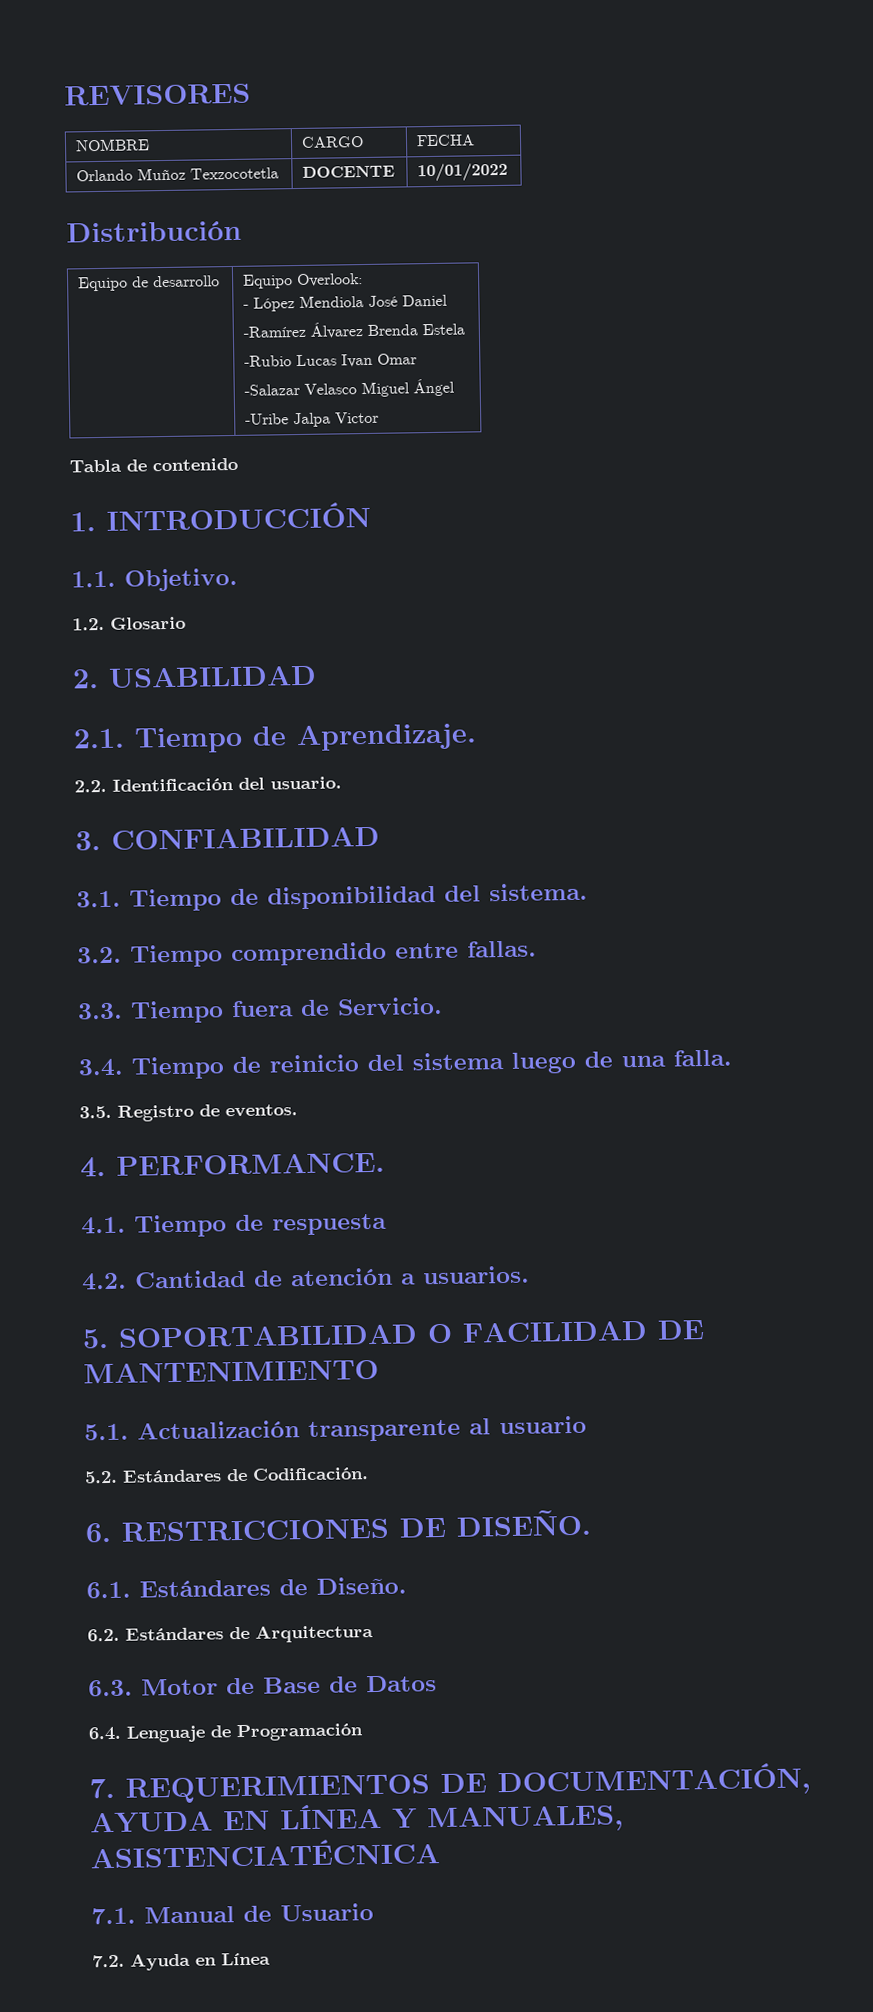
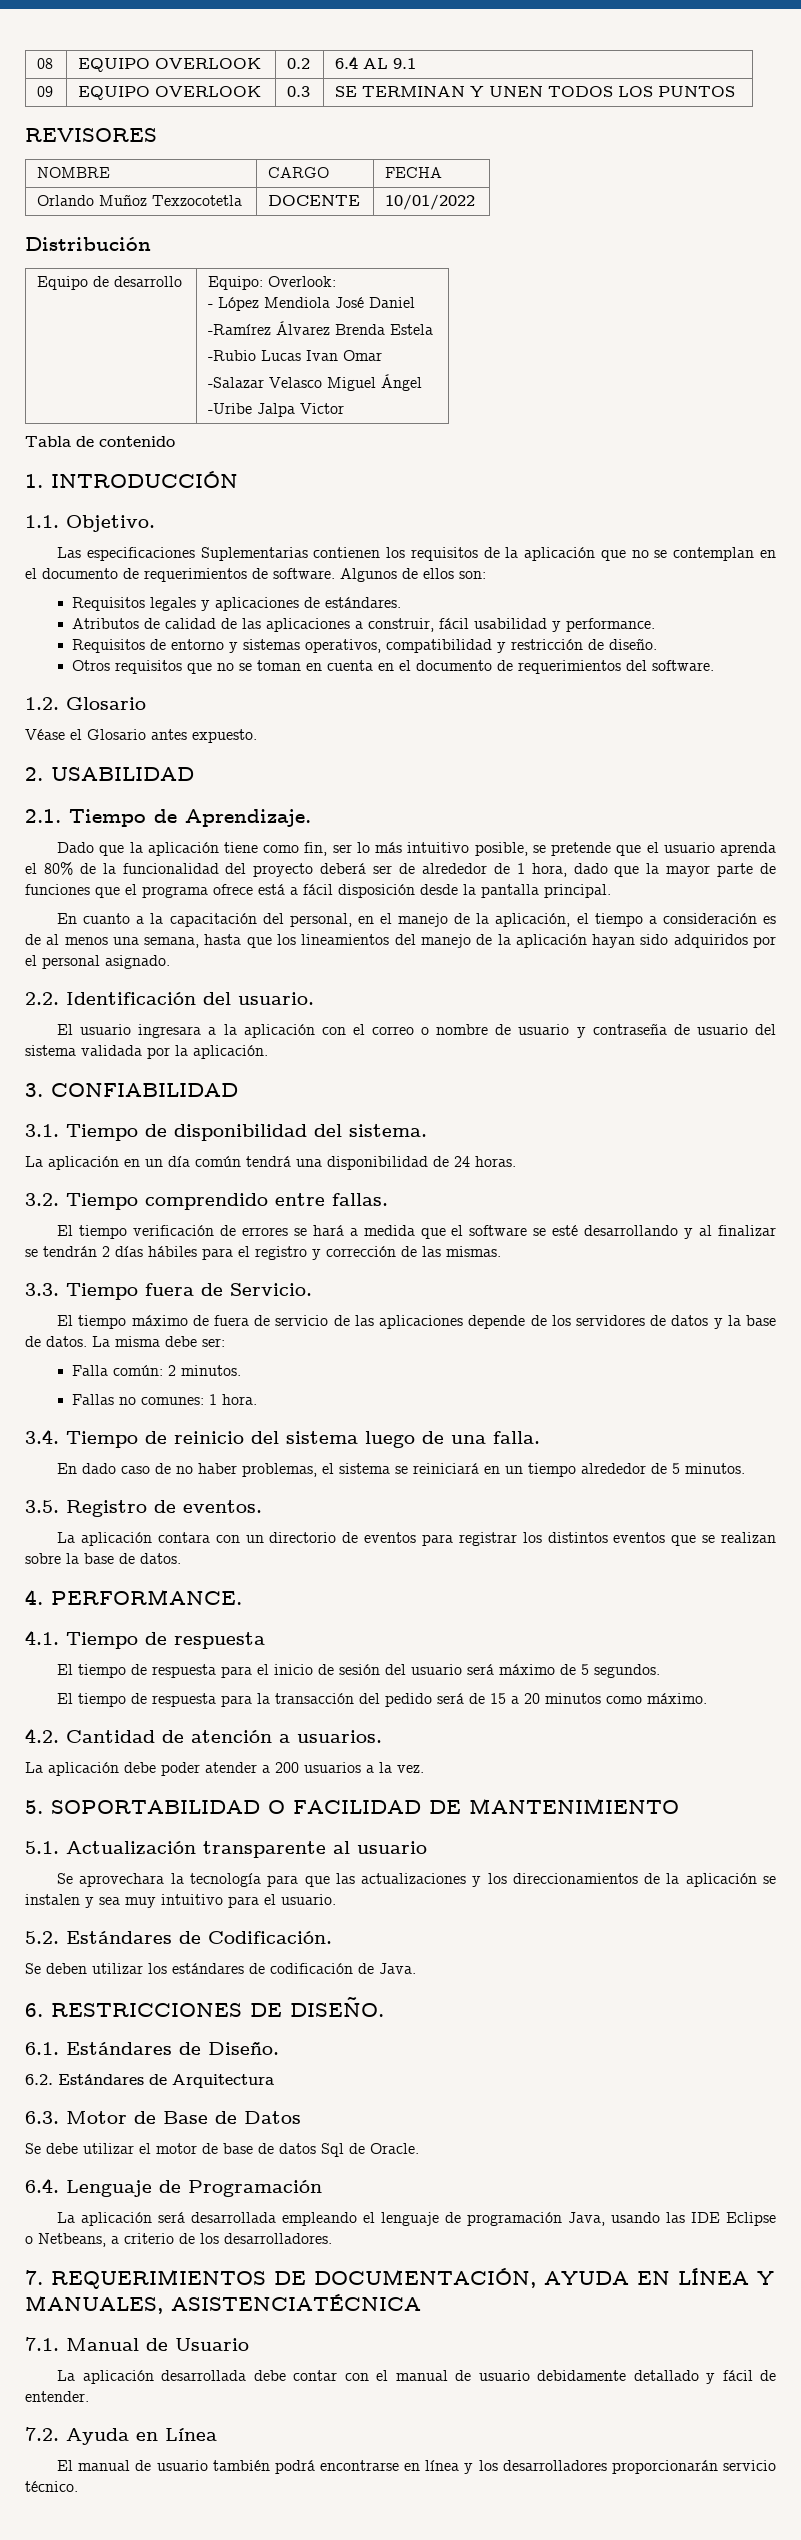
+ 08 | EQUIPO OVERLOOK | 0.2 | 6.4 AL 9.1
+ 09 | EQUIPO OVERLOOK | 0.3 | SE TERMINAN Y UNEN TODOS LOS PUNTOS
- Equipo de desarrollo | Equipo Overlook:
+ Equipo de desarrollo | Equipo: Overlook:
+ Las especificaciones Suplementarias contienen los requisitos de la aplicación que no se contemplan en el documento de requerimientos de software. Algunos de ellos son:
+ Requisitos legales y aplicaciones de estándares.
+ Atributos de calidad de las aplicaciones a construir, fácil usabilidad y performance.
+ Requisitos de entorno y sistemas operativos, compatibilidad y restricción de diseño.
+ Otros requisitos que no se toman en cuenta en el documento de requerimientos del software.
  1.2. Glosario
+ Véase el Glosario antes expuesto.
+ Dado que la aplicación tiene como fin, ser lo más intuitivo posible, se pretende que el usuario aprenda el 80% de la funcionalidad del proyecto deberá ser de alrededor de 1 hora, dado que la mayor parte de funciones que el programa ofrece está a fácil disposición desde la pantalla principal.
+ En cuanto a la capacitación del personal, en el manejo de la aplicación, el tiempo a consideración es de al menos una semana, hasta que los lineamientos del manejo de la aplicación hayan sido adquiridos por el personal asignado.
  2.2. Identificación del usuario.
+ El usuario ingresara a la aplicación con el correo o nombre de usuario y contraseña de usuario del sistema validada por la aplicación.
+ La aplicación en un día común tendrá una disponibilidad de 24 horas.
+ El tiempo verificación de errores se hará a medida que el software se esté desarrollando y al finalizar se tendrán 2 días hábiles para el registro y corrección de las mismas.
+ El tiempo máximo de fuera de servicio de las aplicaciones depende de los servidores de datos y la base de datos. La misma debe ser:
+ Falla común: 2 minutos.
+ Fallas no comunes: 1 hora.
+ En dado caso de no haber problemas, el sistema se reiniciará en un tiempo alrededor de 5 minutos.
  3.5. Registro de eventos.
+ La aplicación contara con un directorio de eventos para registrar los distintos eventos que se realizan sobre la base de datos.
+ El tiempo de respuesta para el inicio de sesión del usuario será máximo de 5 segundos.
+ El tiempo de respuesta para la transacción del pedido será de 15 a 20 minutos como máximo.
+ La aplicación debe poder atender a 200 usuarios a la vez.
+ Se aprovechara la tecnología para que las actualizaciones y los direccionamientos de la aplicación se instalen y sea muy intuitivo para el usuario.
  5.2. Estándares de Codificación.
+ Se deben utilizar los estándares de codificación de Java.
+ Se debe utilizar el motor de base de datos Sql de Oracle.
  6.4. Lenguaje de Programación
+ La aplicación será desarrollada empleando el lenguaje de programación Java, usando las IDE Eclipse o Netbeans, a criterio de los desarrolladores.
+ La aplicación desarrollada debe contar con el manual de usuario debidamente detallado y fácil de entender.
  7.2. Ayuda en Línea
+ El manual de usuario también podrá encontrarse en línea y los desarrolladores proporcionarán servicio técnico.

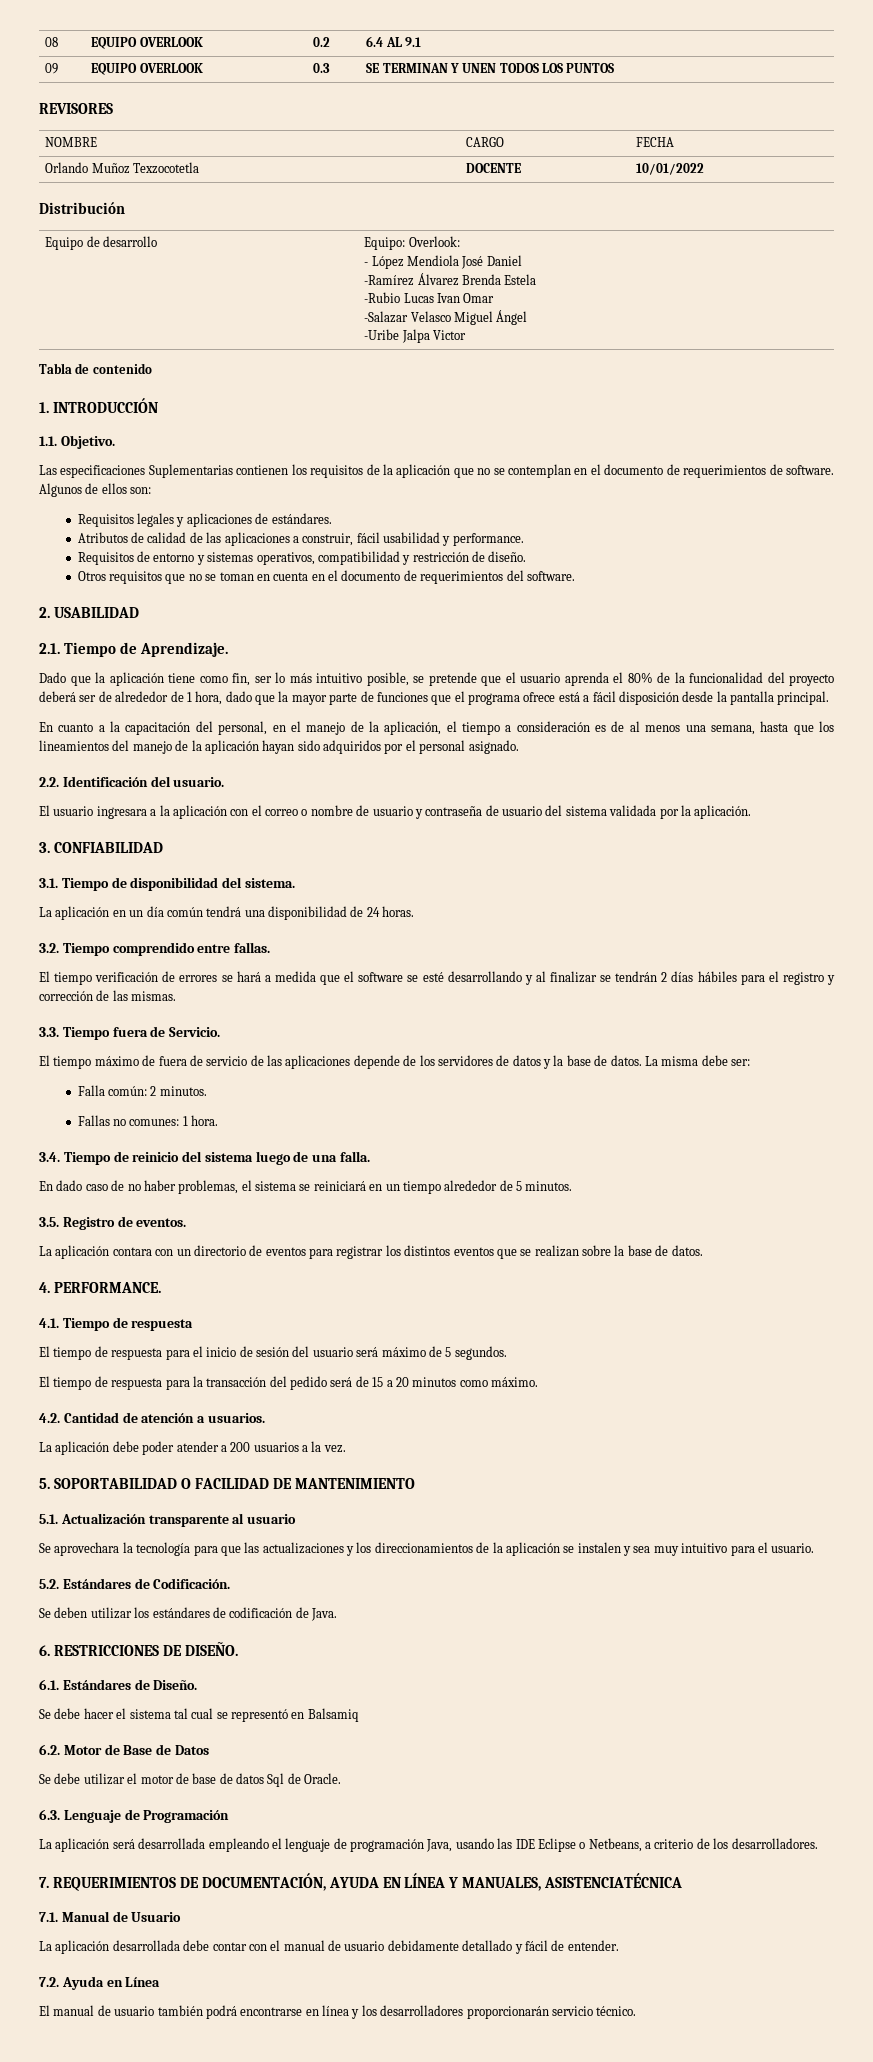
- 1.2. Glosario
- Véase el Glosario antes expuesto.
- 6.2. Estándares de Arquitectura
- 6.3. Motor de Base de Datos
+ Se debe hacer el sistema tal cual se representó en Balsamiq
+ 6.2. Motor de Base de Datos
- 6.4. Lenguaje de Programación
+ 6.3. Lenguaje de Programación

